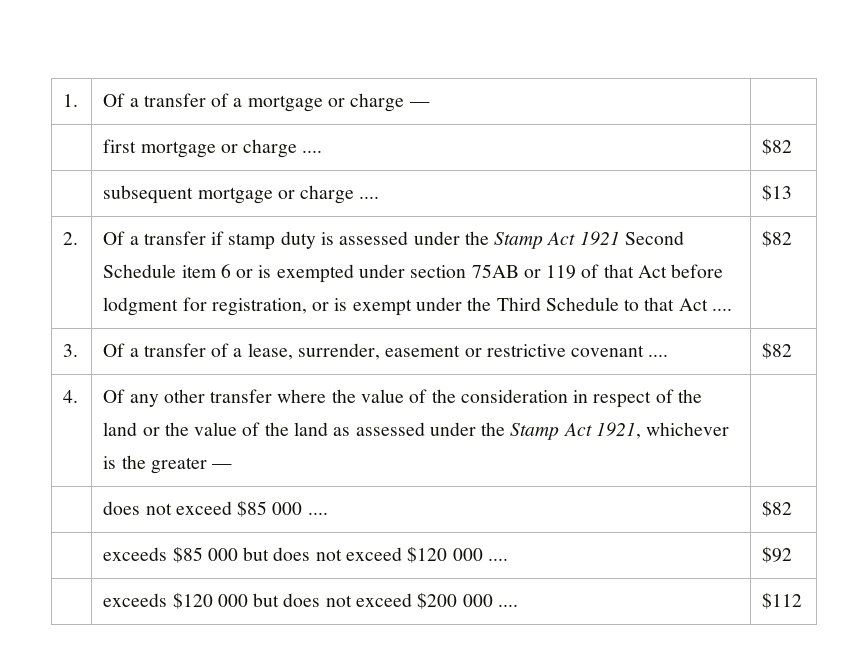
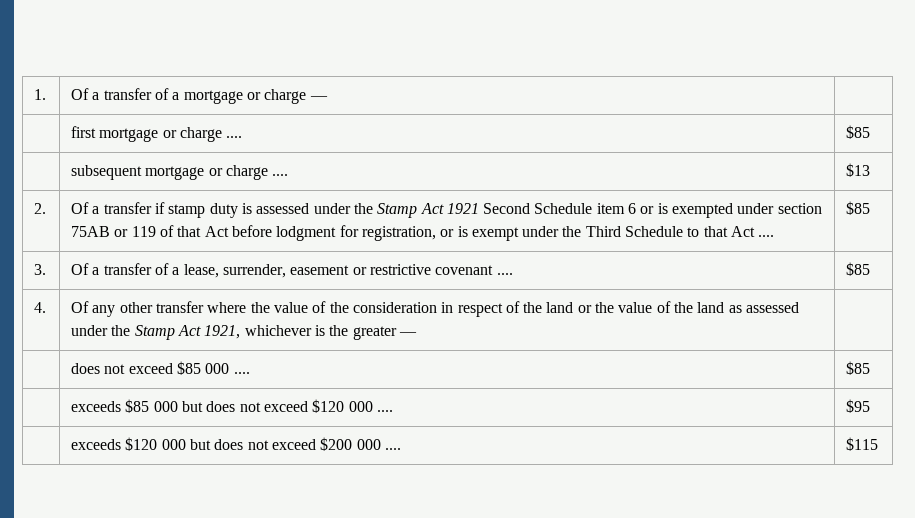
- | first mortgage or charge .... | $82
+ | first mortgage or charge .... | $85
- Of a transfer if stamp duty is assessed under the Stamp Act 1921 Second Schedule item 6 or is exempted under section 75AB or 119 of that Act before lodgment for registration, or is exempt under the Third Schedule to that Act .... | $82
+ Of a transfer if stamp duty is assessed under the Stamp Act 1921 Second Schedule item 6 or is exempted under section 75AB or 119 of that Act before lodgment for registration, or is exempt under the Third Schedule to that Act .... | $85
- 3. | Of a transfer of a lease, surrender, easement or restrictive covenant .... | $82
+ 3. | Of a transfer of a lease, surrender, easement or restrictive covenant .... | $85
- | does not exceed $85 000 .... | $82
+ | does not exceed $85 000 .... | $85
- | exceeds $85 000 but does not exceed $120 000 .... | $92
+ | exceeds $85 000 but does not exceed $120 000 .... | $95
- | exceeds $120 000 but does not exceed $200 000 .... | $112
+ | exceeds $120 000 but does not exceed $200 000 .... | $115

